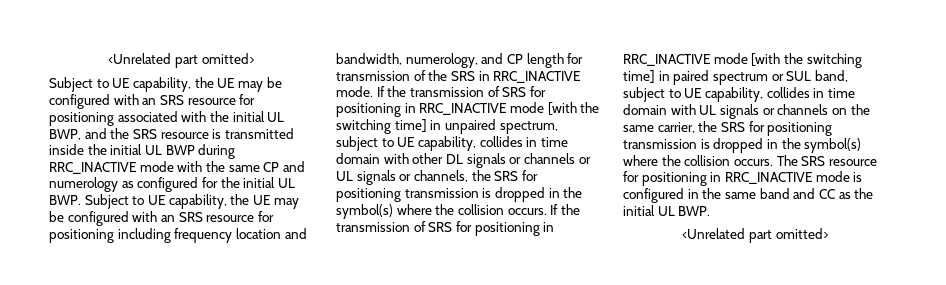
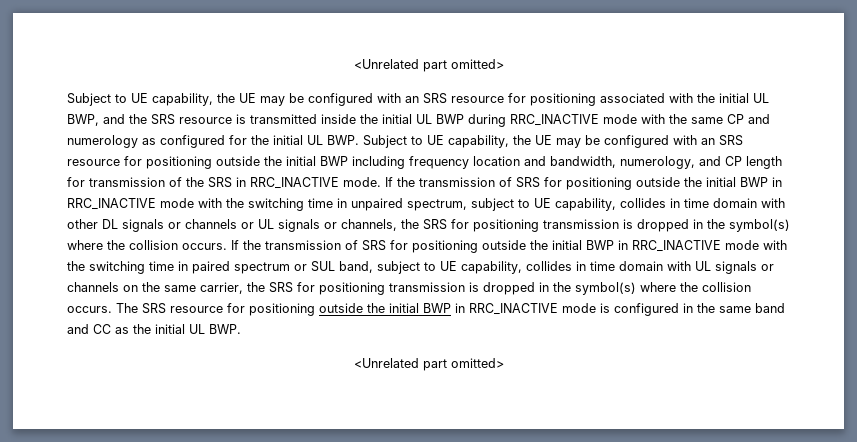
- Subject to UE capability, the UE may be configured with an SRS resource for positioning associated with the initial UL BWP, and the SRS resource is transmitted inside the initial UL BWP during RRC_INACTIVE mode with the same CP and numerology as configured for the initial UL BWP. Subject to UE capability, the UE may be configured with an SRS resource for positioning including frequency location and bandwidth, numerology, and CP length for transmission of the SRS in RRC_INACTIVE mode.
+ Subject to UE capability, the UE may be configured with an SRS resource for positioning associated with the initial UL BWP, and the SRS resource is transmitted inside the initial UL BWP during RRC_INACTIVE mode with the same CP and numerology as configured for the initial UL BWP. Subject to UE capability, the UE may be configured with an SRS resource for positioning outside the initial BWP including frequency location and bandwidth, numerology, and CP length for transmission of the SRS in RRC_INACTIVE mode.
- If the transmission of SRS for positioning in RRC_INACTIVE mode [with the switching time] in unpaired spectrum, subject to UE capability, collides in time domain with other DL signals or channels or UL signals or channels, the SRS for positioning transmission is dropped in the symbol(s) where the collision occurs.
+ If the transmission of SRS for positioning outside the initial BWP in RRC_INACTIVE mode with the switching time in unpaired spectrum, subject to UE capability, collides in time domain with other DL signals or channels or UL signals or channels, the SRS for positioning transmission is dropped in the symbol(s) where the collision occurs.
- If the transmission of SRS for positioning in RRC_INACTIVE mode [with the switching time] in paired spectrum or SUL band, subject to UE capability, collides in time domain with UL signals or channels on the same carrier, the SRS for positioning transmission is dropped in the symbol(s) where the collision occurs.
+ If the transmission of SRS for positioning outside the initial BWP in RRC_INACTIVE mode with the switching time in paired spectrum or SUL band, subject to UE capability, collides in time domain with UL signals or channels on the same carrier, the SRS for positioning transmission is dropped in the symbol(s) where the collision occurs.
- The SRS resource for positioning in RRC_INACTIVE mode is configured in the same band and CC as the initial UL BWP.
+ The SRS resource for positioning outside the initial BWP in RRC_INACTIVE mode is configured in the same band and CC as the initial UL BWP.

